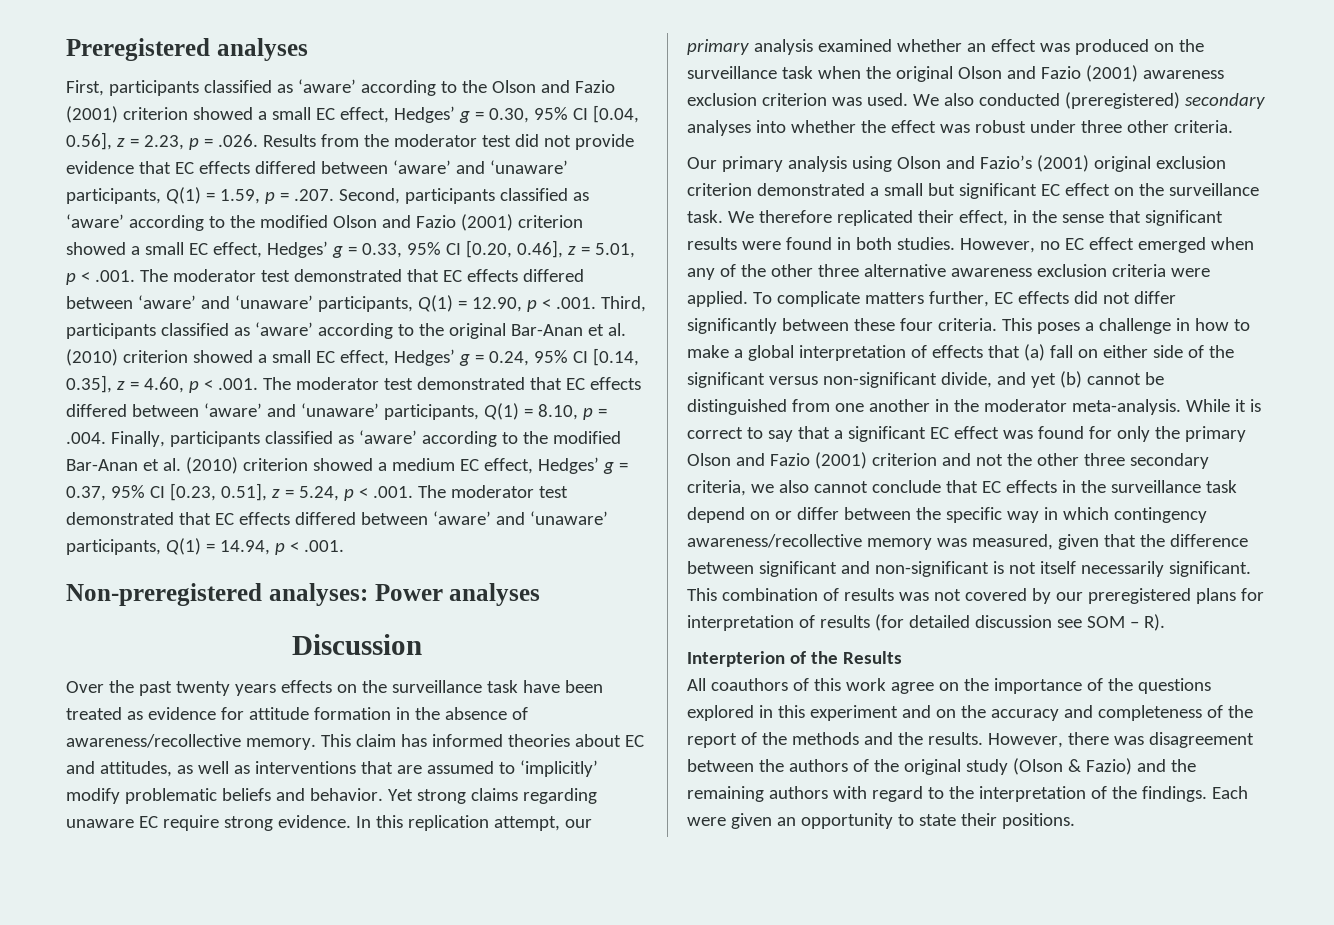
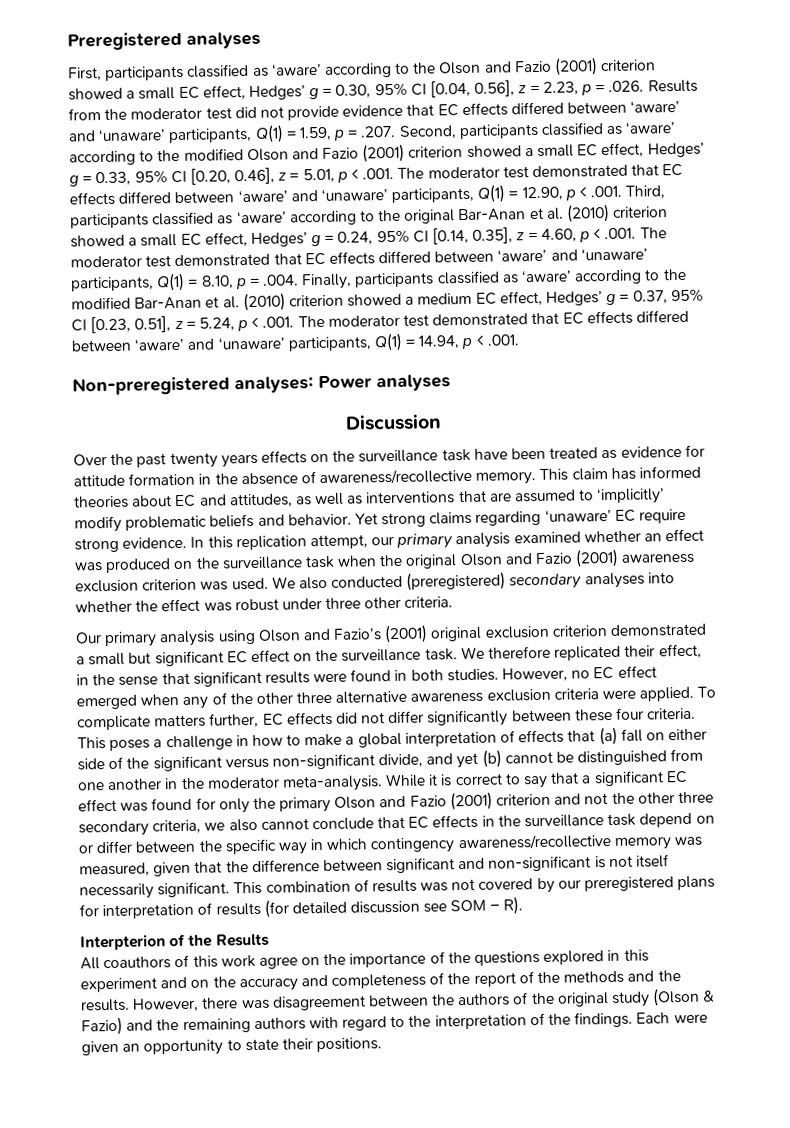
- Yet strong claims regarding unaware EC require strong evidence.
+ Yet strong claims regarding ‘unaware’ EC require strong evidence.

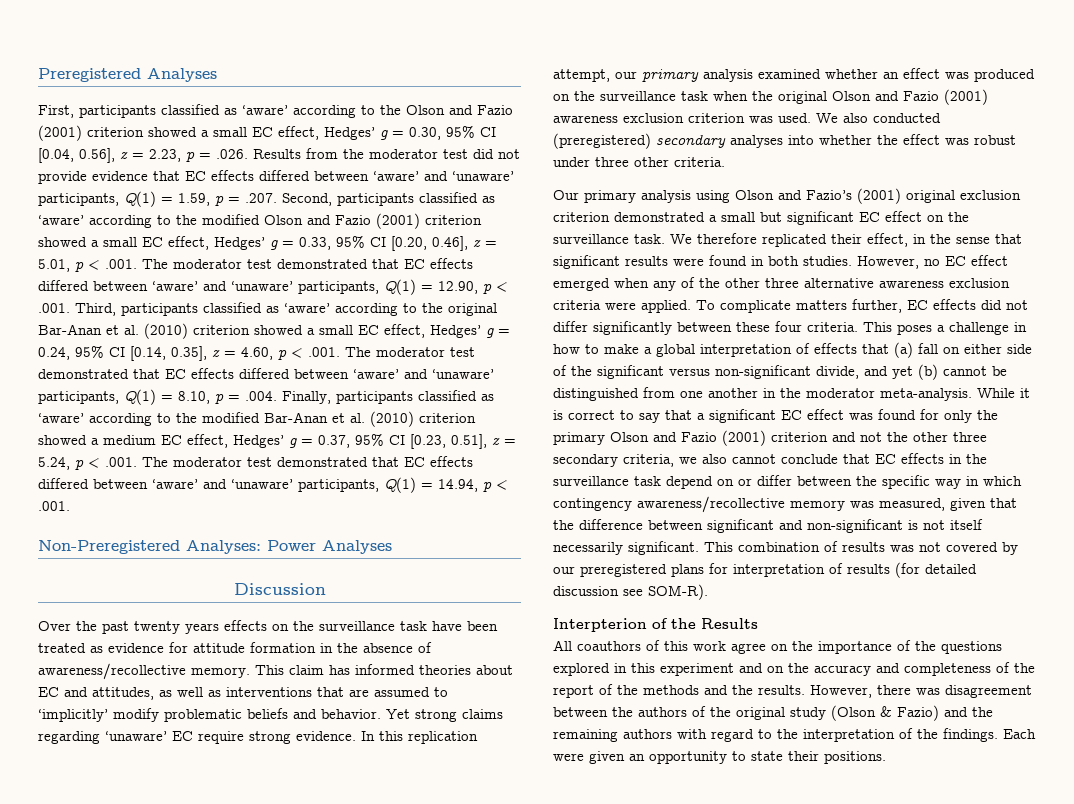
- Preregistered analyses
+ Preregistered Analyses
- Non-preregistered analyses: Power analyses
+ Non-Preregistered Analyses: Power Analyses
- This combination of results was not covered by our preregistered plans for interpretation of results (for detailed discussion see SOM – R).
+ This combination of results was not covered by our preregistered plans for interpretation of results (for detailed discussion see SOM-R).

